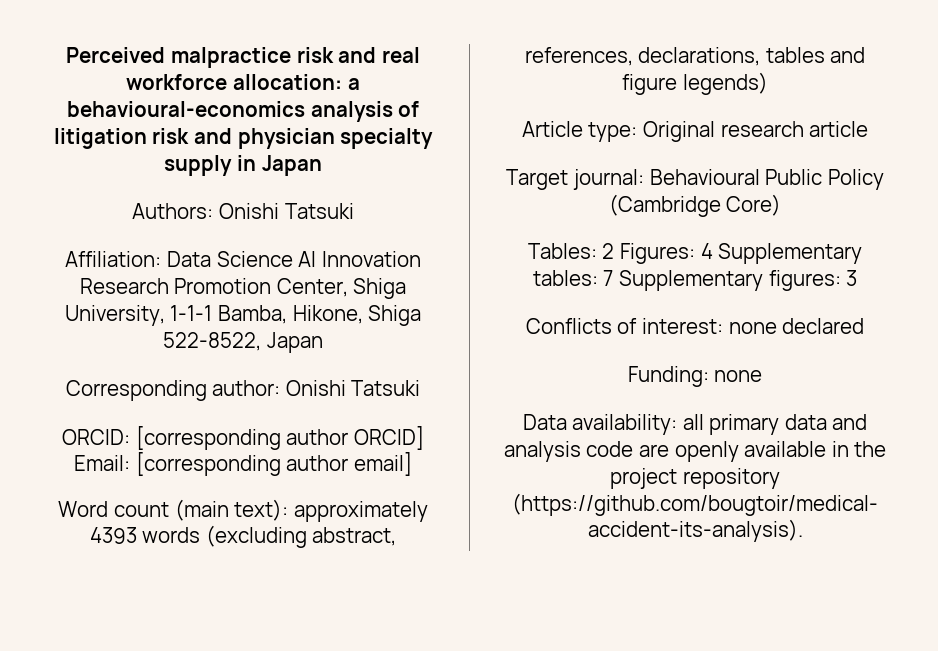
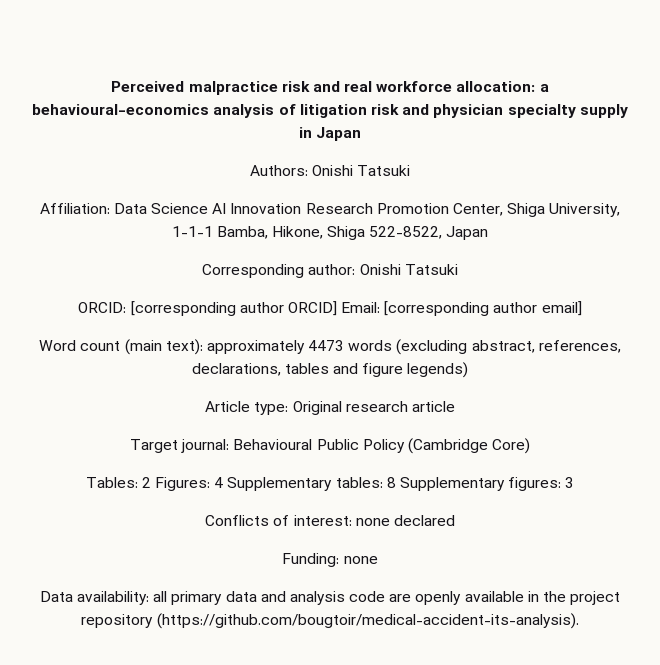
- Word count (main text): approximately 4393 words (excluding abstract, references, declarations, tables and figure legends)
+ Word count (main text): approximately 4473 words (excluding abstract, references, declarations, tables and figure legends)
- Tables: 2 Figures: 4 Supplementary tables: 7 Supplementary figures: 3
+ Tables: 2 Figures: 4 Supplementary tables: 8 Supplementary figures: 3

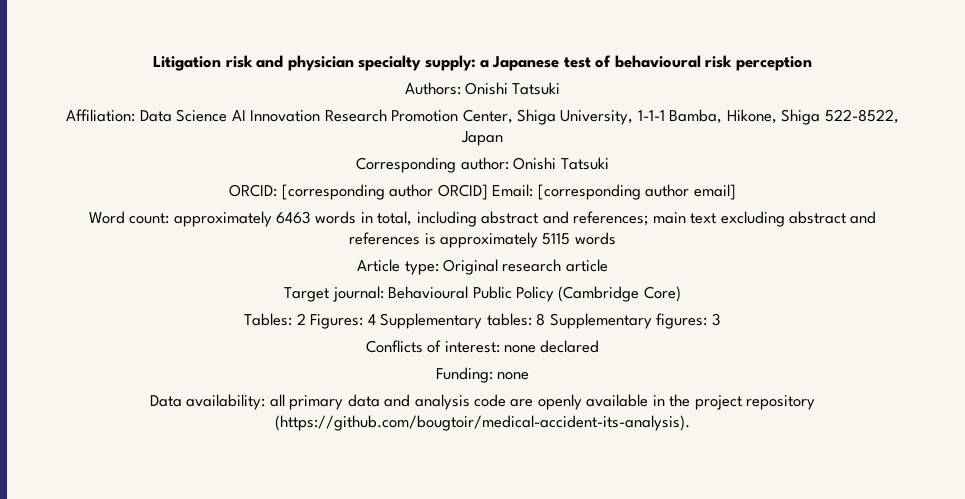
- Perceived malpractice risk and real workforce allocation: a behavioural-economics analysis of litigation risk and physician specialty supply in Japan
+ Litigation risk and physician specialty supply: a Japanese test of behavioural risk perception
- Word count (main text): approximately 4473 words (excluding abstract, references, declarations, tables and figure legends)
+ Word count: approximately 6463 words in total, including abstract and references; main text excluding abstract and references is approximately 5115 words

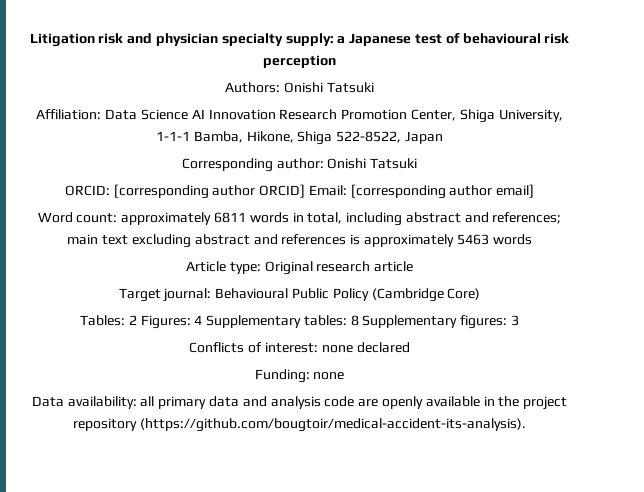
- Word count: approximately 6463 words in total, including abstract and references; main text excluding abstract and references is approximately 5115 words
+ Word count: approximately 6811 words in total, including abstract and references; main text excluding abstract and references is approximately 5463 words

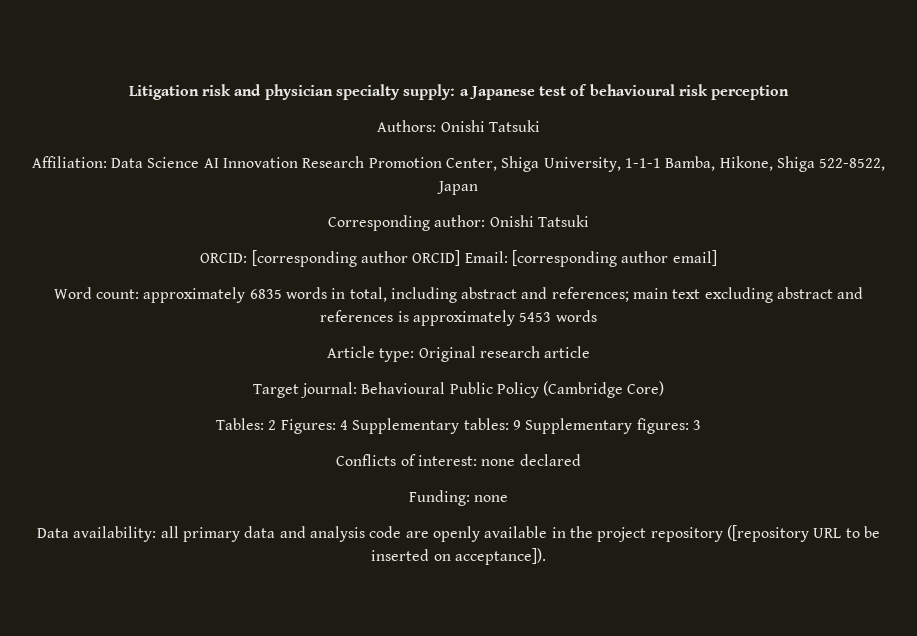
- Word count: approximately 6811 words in total, including abstract and references; main text excluding abstract and references is approximately 5463 words
+ Word count: approximately 6835 words in total, including abstract and references; main text excluding abstract and references is approximately 5453 words
- Tables: 2 Figures: 4 Supplementary tables: 8 Supplementary figures: 3
+ Tables: 2 Figures: 4 Supplementary tables: 9 Supplementary figures: 3
- Data availability: all primary data and analysis code are openly available in the project repository (https://github.com/bougtoir/medical-accident-its-analysis).
+ Data availability: all primary data and analysis code are openly available in the project repository ([repository URL to be inserted on acceptance]).

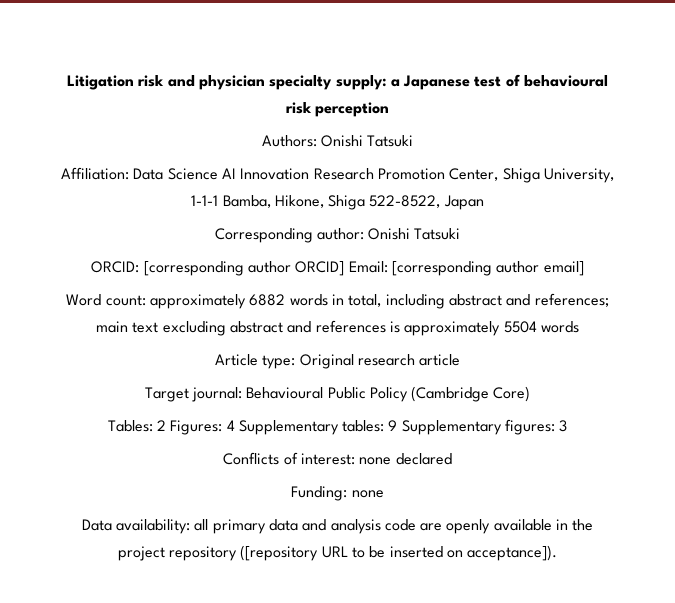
- Word count: approximately 6835 words in total, including abstract and references; main text excluding abstract and references is approximately 5453 words
+ Word count: approximately 6882 words in total, including abstract and references; main text excluding abstract and references is approximately 5504 words

